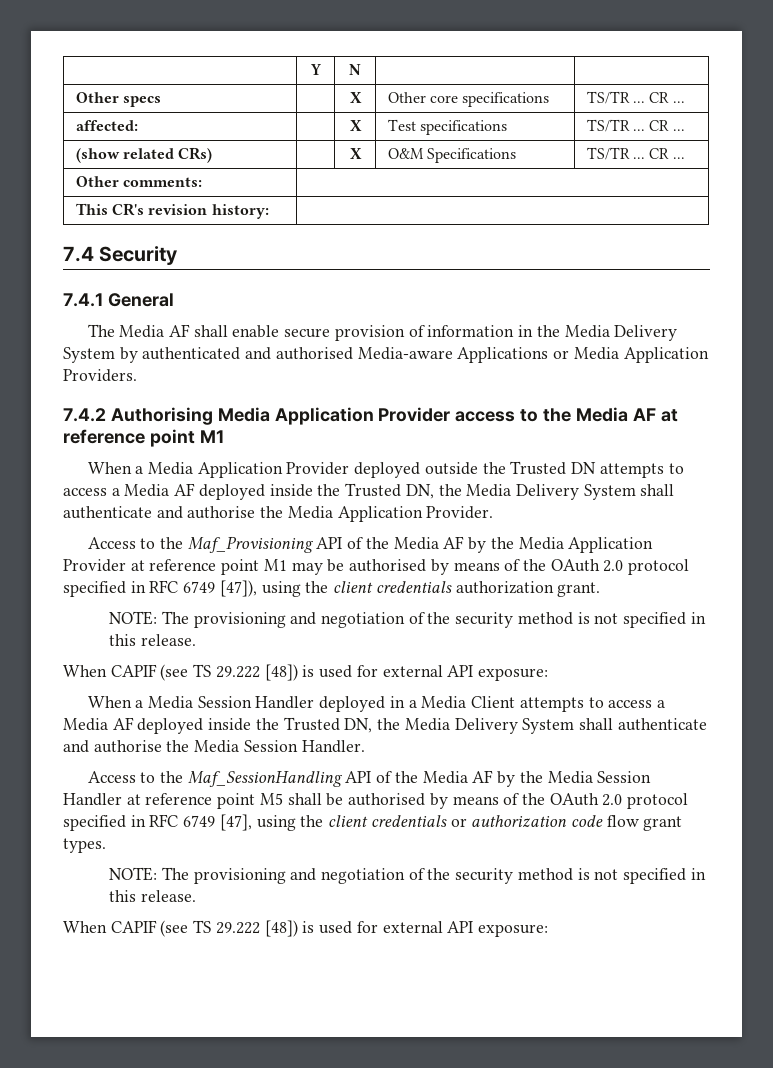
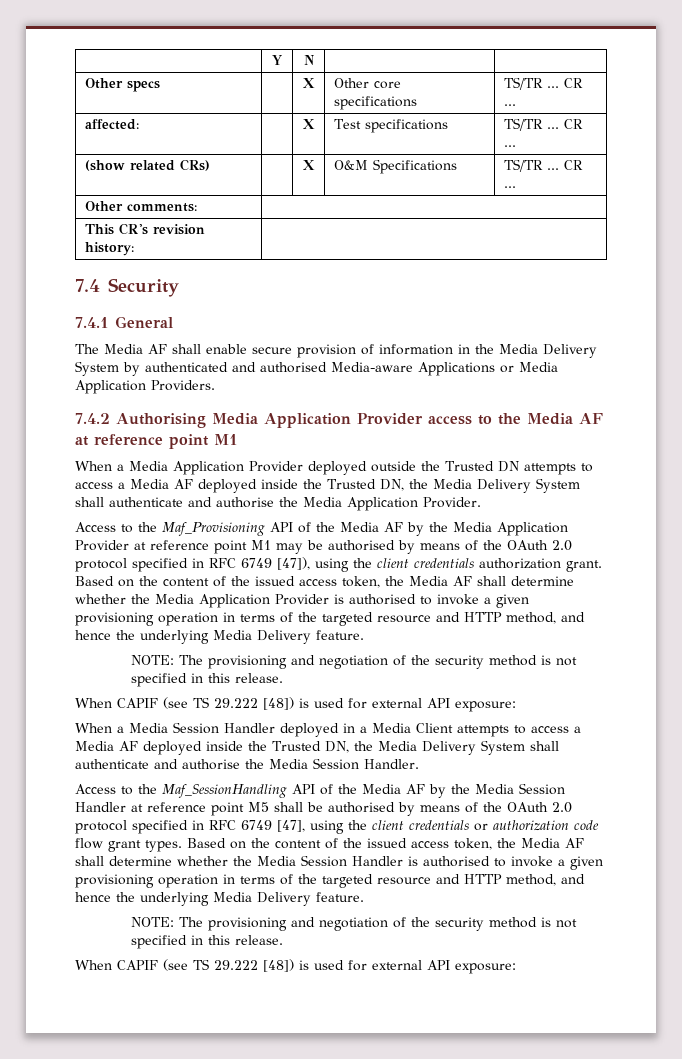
+ Based on the content of the issued access token, the Media AF shall determine whether the Media Application Provider is authorised to invoke a given provisioning operation in terms of the targeted resource and HTTP method, and hence the underlying Media Delivery feature.
+ Based on the content of the issued access token, the Media AF shall determine whether the Media Session Handler is authorised to invoke a given provisioning operation in terms of the targeted resource and HTTP method, and hence the underlying Media Delivery feature.

